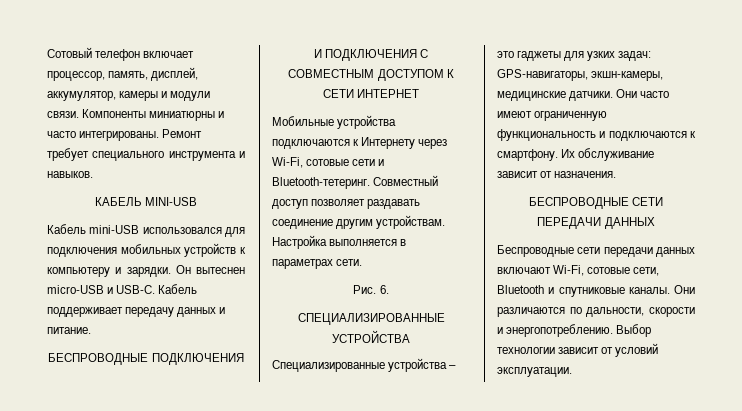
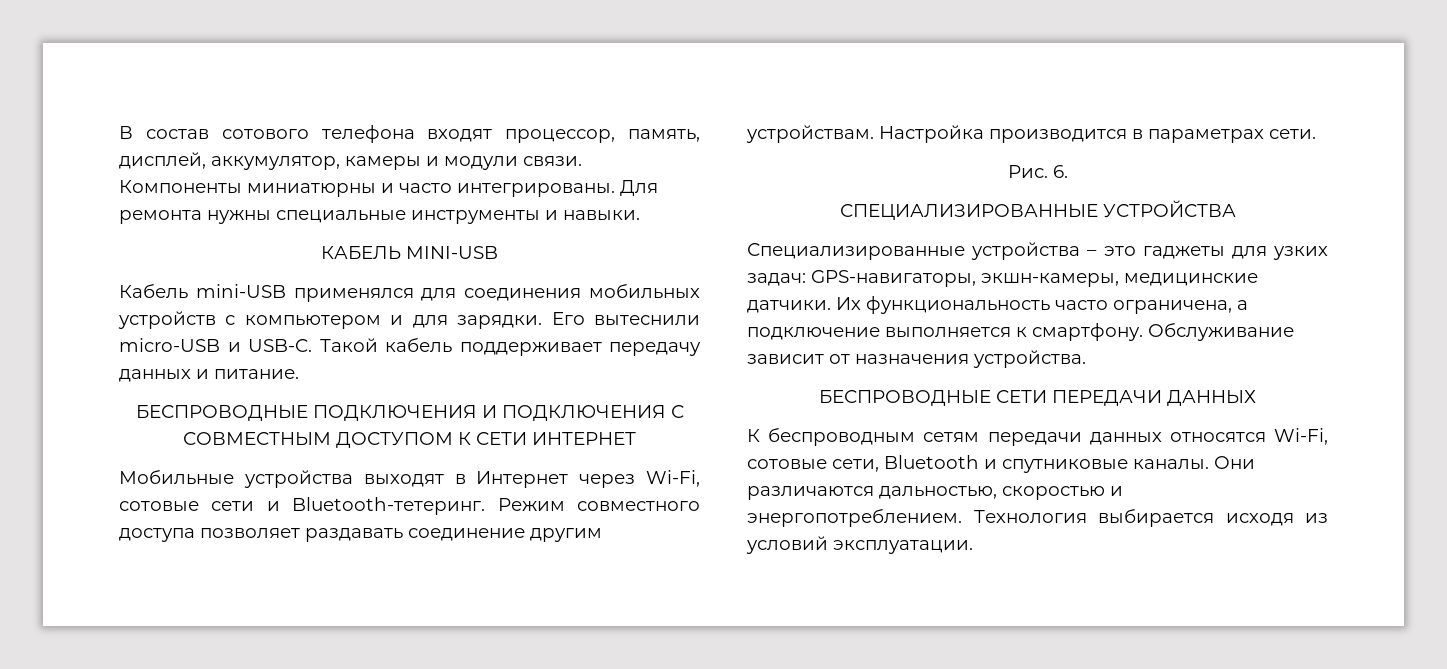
- Сотовый телефон включает процессор, память, дисплей, аккумулятор, камеры и модули связи.
+ В состав сотового телефона входят процессор, память, дисплей, аккумулятор, камеры и модули связи.
- Ремонт требует специального инструмента и навыков.
+ Для ремонта нужны специальные инструменты и навыки.
  КАБЕЛЬ MINI-USB
- Кабель mini-USB использовался для подключения мобильных устройств к компьютеру и зарядки. Он вытеснен micro-USB и USB-C.
+ Кабель mini-USB применялся для соединения мобильных устройств с компьютером и для зарядки. Его вытеснили micro-USB и USB-C.
- Кабель поддерживает передачу данных и питание.
+ Такой кабель поддерживает передачу данных и питание.
- Мобильные устройства подключаются к Интернету через Wi-Fi, сотовые сети и Bluetooth-тетеринг.
+ Мобильные устройства выходят в Интернет через Wi-Fi, сотовые сети и Bluetooth-тетеринг.
- Совместный доступ позволяет раздавать соединение другим устройствам.
+ Режим совместного доступа позволяет раздавать соединение другим устройствам.
- Настройка выполняется в параметрах сети.
+ Настройка производится в параметрах сети.
- Они часто имеют ограниченную функциональность и подключаются к смартфону. Их обслуживание зависит от назначения.
+ Их функциональность часто ограничена, а подключение выполняется к смартфону. Обслуживание зависит от назначения устройства.
- Беспроводные сети передачи данных включают Wi-Fi, сотовые сети, Bluetooth и спутниковые каналы.
+ К беспроводным сетям передачи данных относятся Wi-Fi, сотовые сети, Bluetooth и спутниковые каналы.
- Они различаются по дальности, скорости и энергопотреблению. Выбор технологии зависит от условий эксплуатации.
+ Они различаются дальностью, скоростью и энергопотреблением. Технология выбирается исходя из условий эксплуатации.

